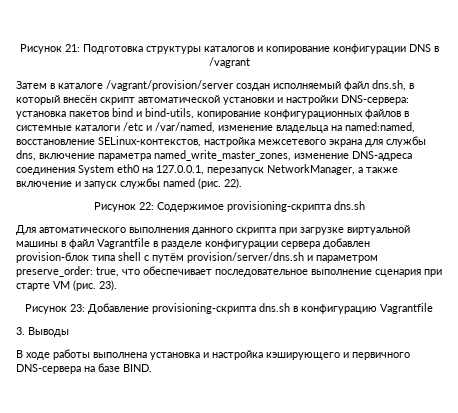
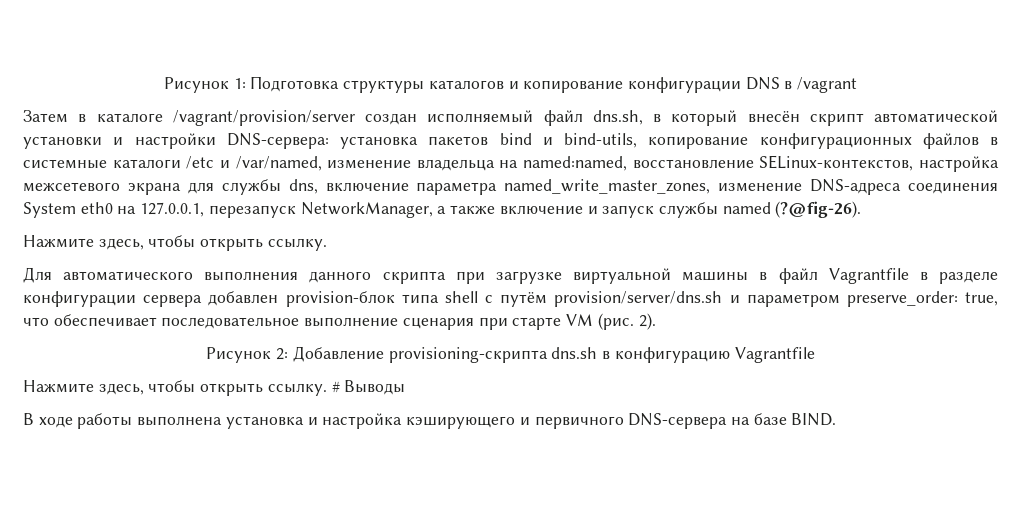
- Рисунок 21: Подготовка структуры каталогов и копирование конфигурации DNS в /vagrant
+ Рисунок 1: Подготовка структуры каталогов и копирование конфигурации DNS в /vagrant
- установка пакетов bind и bind-utils, копирование конфигурационных файлов в системные каталоги /etc и /var/named, изменение владельца на named:named, восстановление SELinux-контекстов, настройка межсетевого экрана для службы dns, включение параметра named_write_master_zones, изменение DNS-адреса соединения System eth0 на 127.0.0.1, перезапуск NetworkManager, а также включение и запуск службы named (рис. 22).
- Рисунок 22: Содержимое provisioning-скрипта dns.sh
+ установка пакетов bind и bind-utils, копирование конфигурационных файлов в системные каталоги /etc и /var/named, изменение владельца на named:named, восстановление SELinux-контекстов, настройка межсетевого экрана для службы dns, включение параметра named_write_master_zones, изменение DNS-адреса соединения System eth0 на 127.0.0.1, перезапуск NetworkManager, а также включение и запуск службы named (?@fig-26).
+ Нажмите здесь, чтобы открыть ссылку.
- 23).
- Рисунок 23: Добавление provisioning-скрипта dns.sh в конфигурацию Vagrantfile
+ 2).
+ Рисунок 2: Добавление provisioning-скрипта dns.sh в конфигурацию Vagrantfile
- 3. Выводы
+ Нажмите здесь, чтобы открыть ссылку. # Выводы

